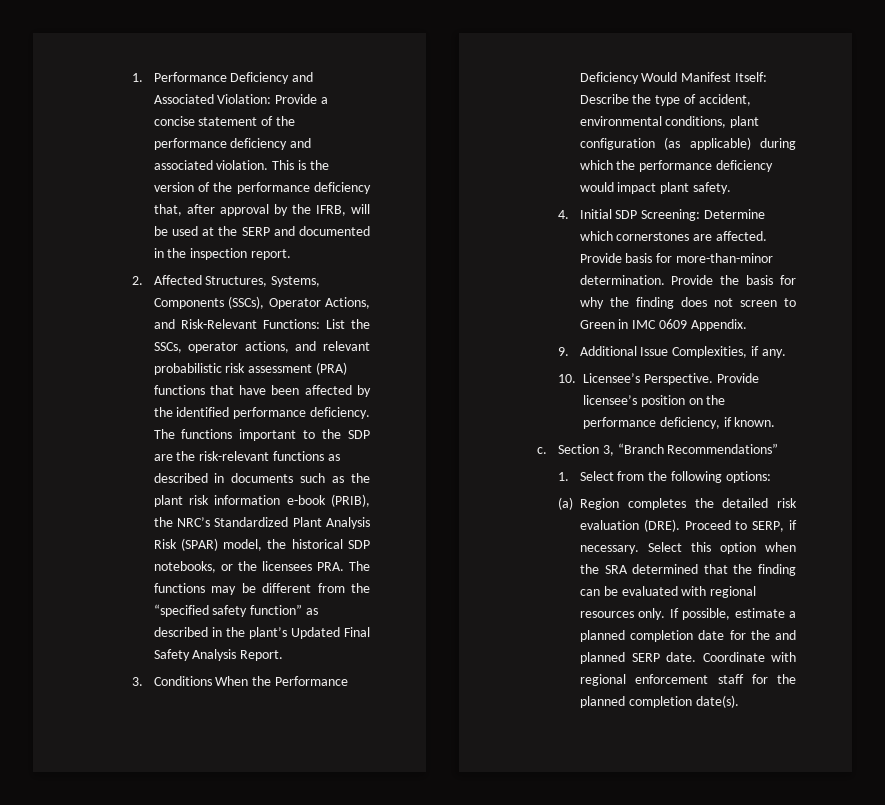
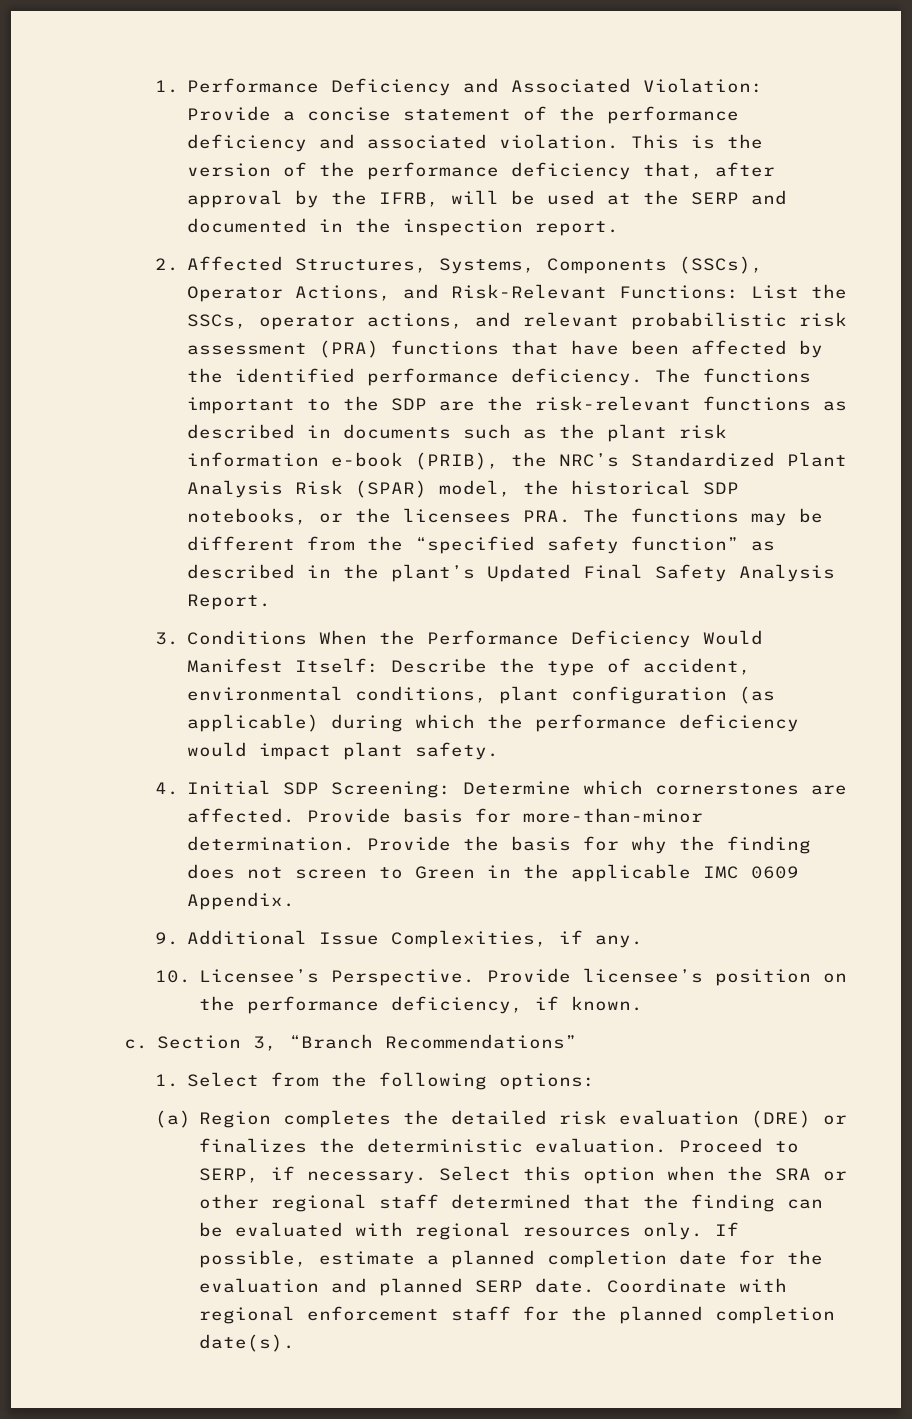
- Provide the basis for why the finding does not screen to Green in IMC 0609 Appendix.
+ Provide the basis for why the finding does not screen to Green in the applicable IMC 0609 Appendix.
- (a) Region completes the detailed risk evaluation (DRE).
+ (a) Region completes the detailed risk evaluation (DRE) or finalizes the deterministic evaluation.
- Select this option when the SRA determined that the finding can be evaluated with regional resources only.
+ Select this option when the SRA or other regional staff determined that the finding can be evaluated with regional resources only.
- If possible, estimate a planned completion date for the and planned SERP date.
+ If possible, estimate a planned completion date for the evaluation and planned SERP date.

